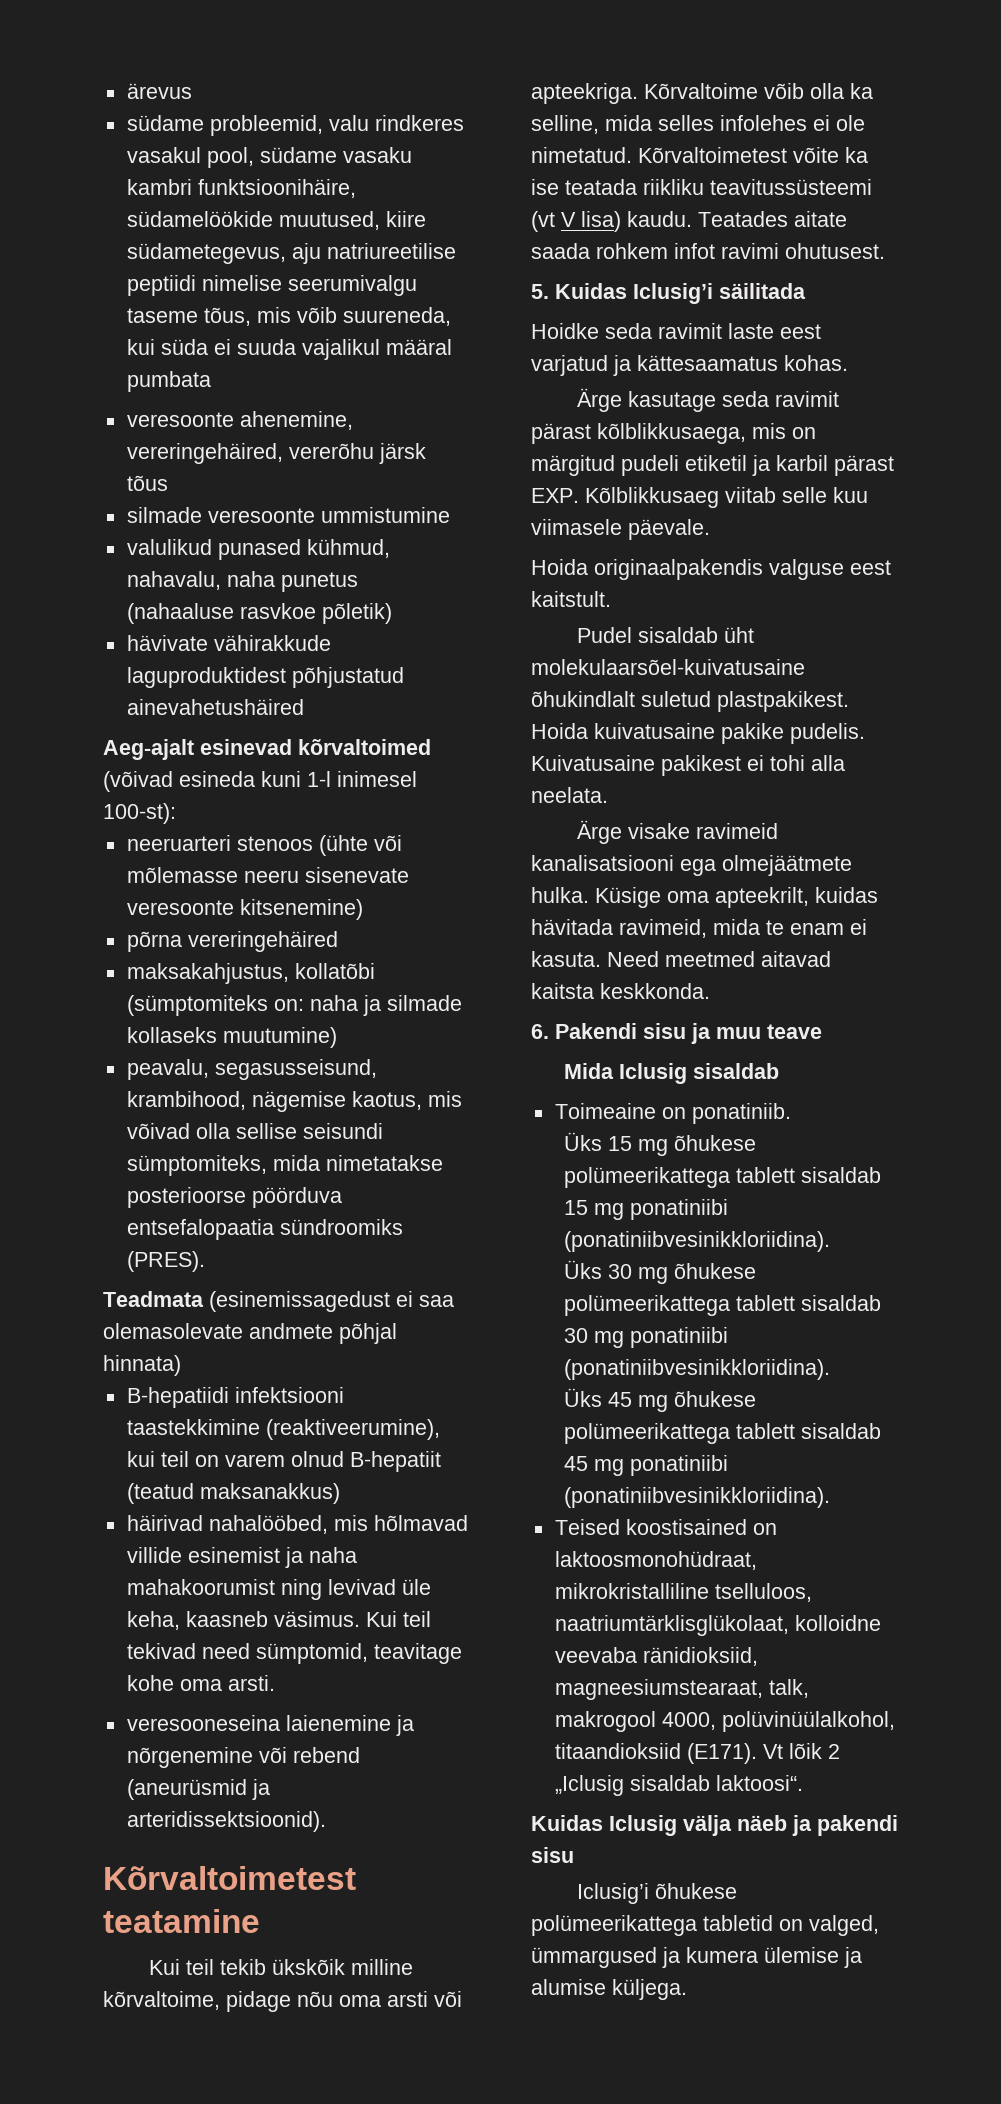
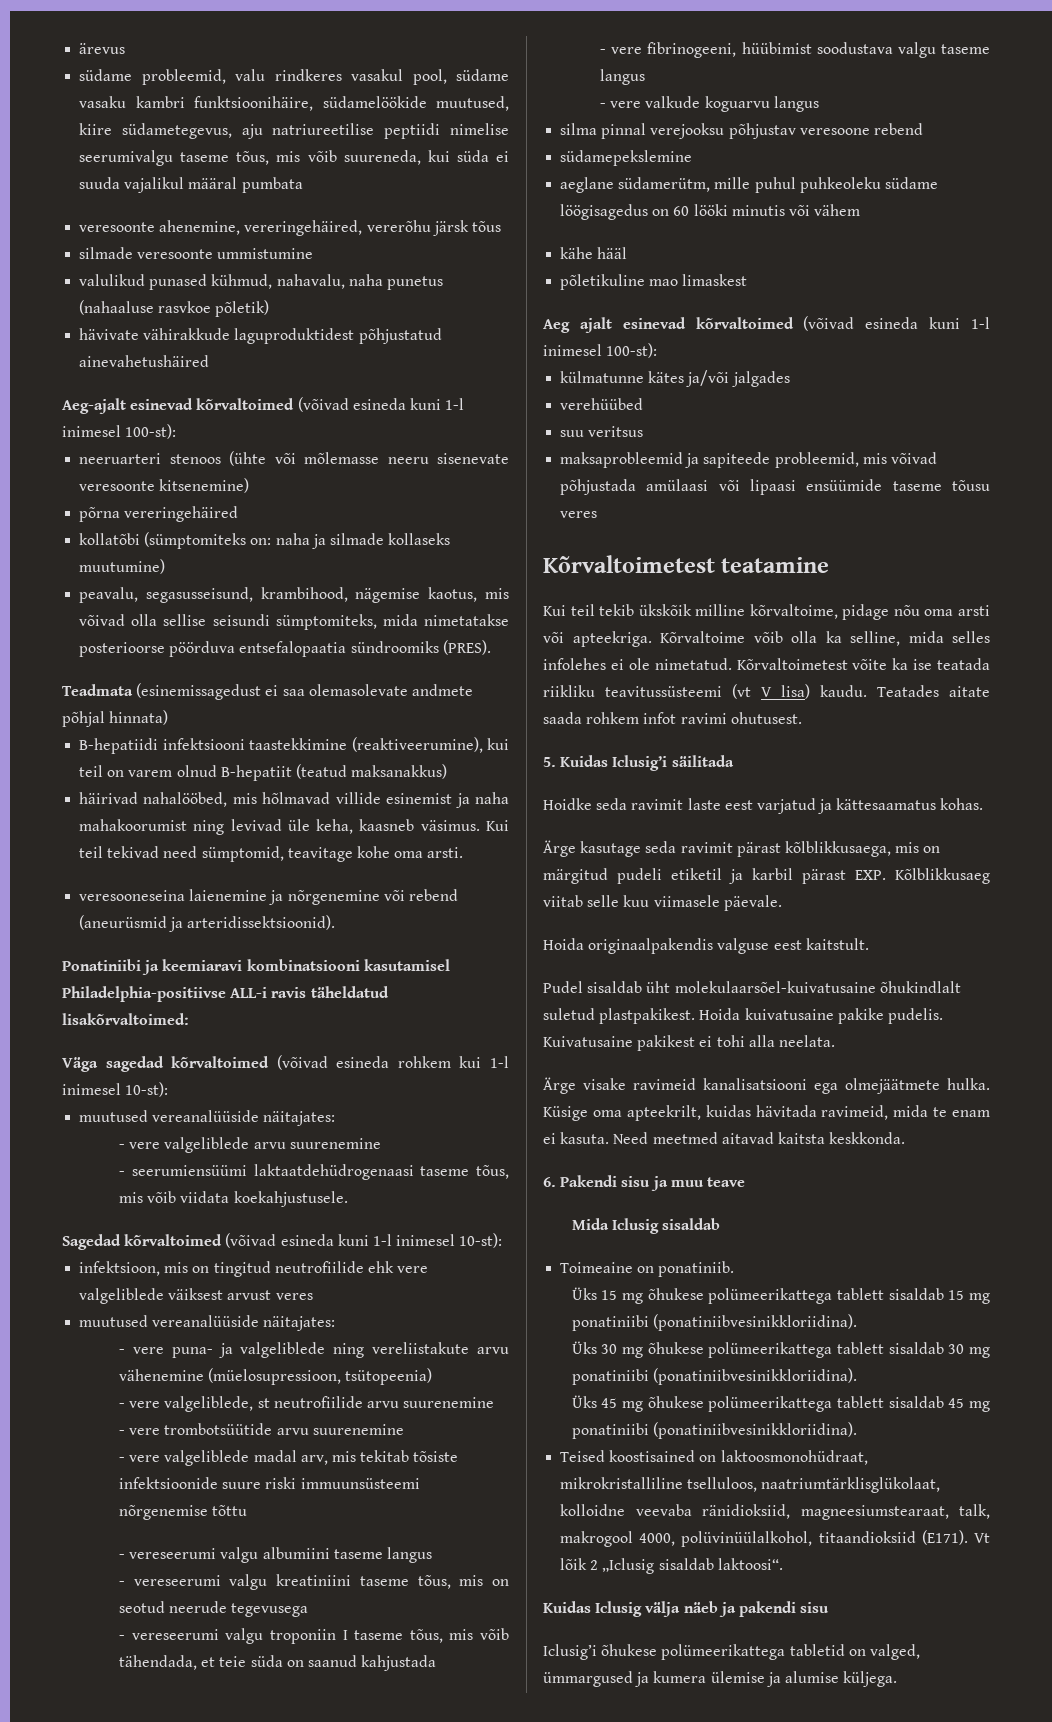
- maksakahjustus, kollatõbi (sümptomiteks on: naha ja silmade kollaseks muutumine)
+ kollatõbi (sümptomiteks on: naha ja silmade kollaseks muutumine)
+ Ponatiniibi ja keemiaravi kombinatsiooni kasutamisel Philadelphia-positiivse ALL-i ravis täheldatud lisakõrvaltoimed:
+ Väga sagedad kõrvaltoimed (võivad esineda rohkem kui 1-l inimesel 10-st):
+ muutused vereanalüüside näitajates:
+ - vere valgeliblede arvu suurenemine
+ - seerumiensüümi laktaatdehüdrogenaasi taseme tõus, mis võib viidata koekahjustusele.
+ Sagedad kõrvaltoimed (võivad esineda kuni 1-l inimesel 10-st):
+ infektsioon, mis on tingitud neutrofiilide ehk vere valgeliblede väiksest arvust veres
+ muutused vereanalüüside näitajates:
+ - vere puna- ja valgeliblede ning vereliistakute arvu vähenemine (müelosupressioon, tsütopeenia)
+ - vere valgeliblede, st neutrofiilide arvu suurenemine
+ - vere trombotsüütide arvu suurenemine
+ - vere valgeliblede madal arv, mis tekitab tõsiste infektsioonide suure riski immuunsüsteemi nõrgenemise tõttu
+ - vereseerumi valgu albumiini taseme langus
+ - vereseerumi valgu kreatiniini taseme tõus, mis on seotud neerude tegevusega
+ - vereseerumi valgu troponiin I taseme tõus, mis võib tähendada, et teie süda on saanud kahjustada
+ - vere fibrinogeeni, hüübimist soodustava valgu taseme langus
+ - vere valkude koguarvu langus
+ silma pinnal verejooksu põhjustav veresoone rebend
+ südamepekslemine
+ aeglane südamerütm, mille puhul puhkeoleku südame löögisagedus on 60 lööki minutis või vähem
+ kähe hääl
+ põletikuline mao limaskest
+ Aeg ajalt esinevad kõrvaltoimed (võivad esineda kuni 1-l inimesel 100-st):
+ külmatunne kätes ja/või jalgades
+ verehüübed
+ suu veritsus
+ maksaprobleemid ja sapiteede probleemid, mis võivad põhjustada amülaasi või lipaasi ensüümide taseme tõusu veres

